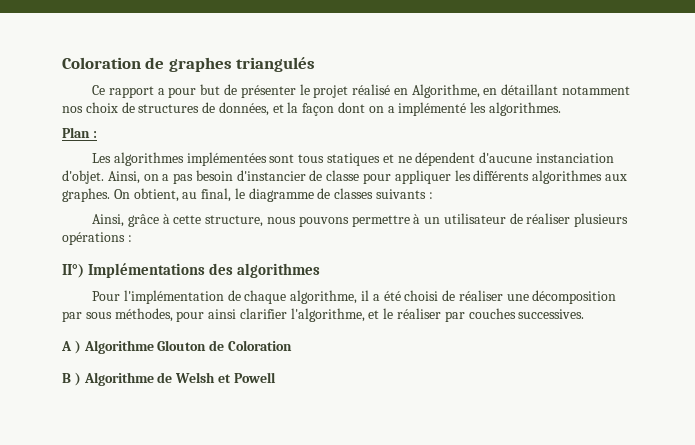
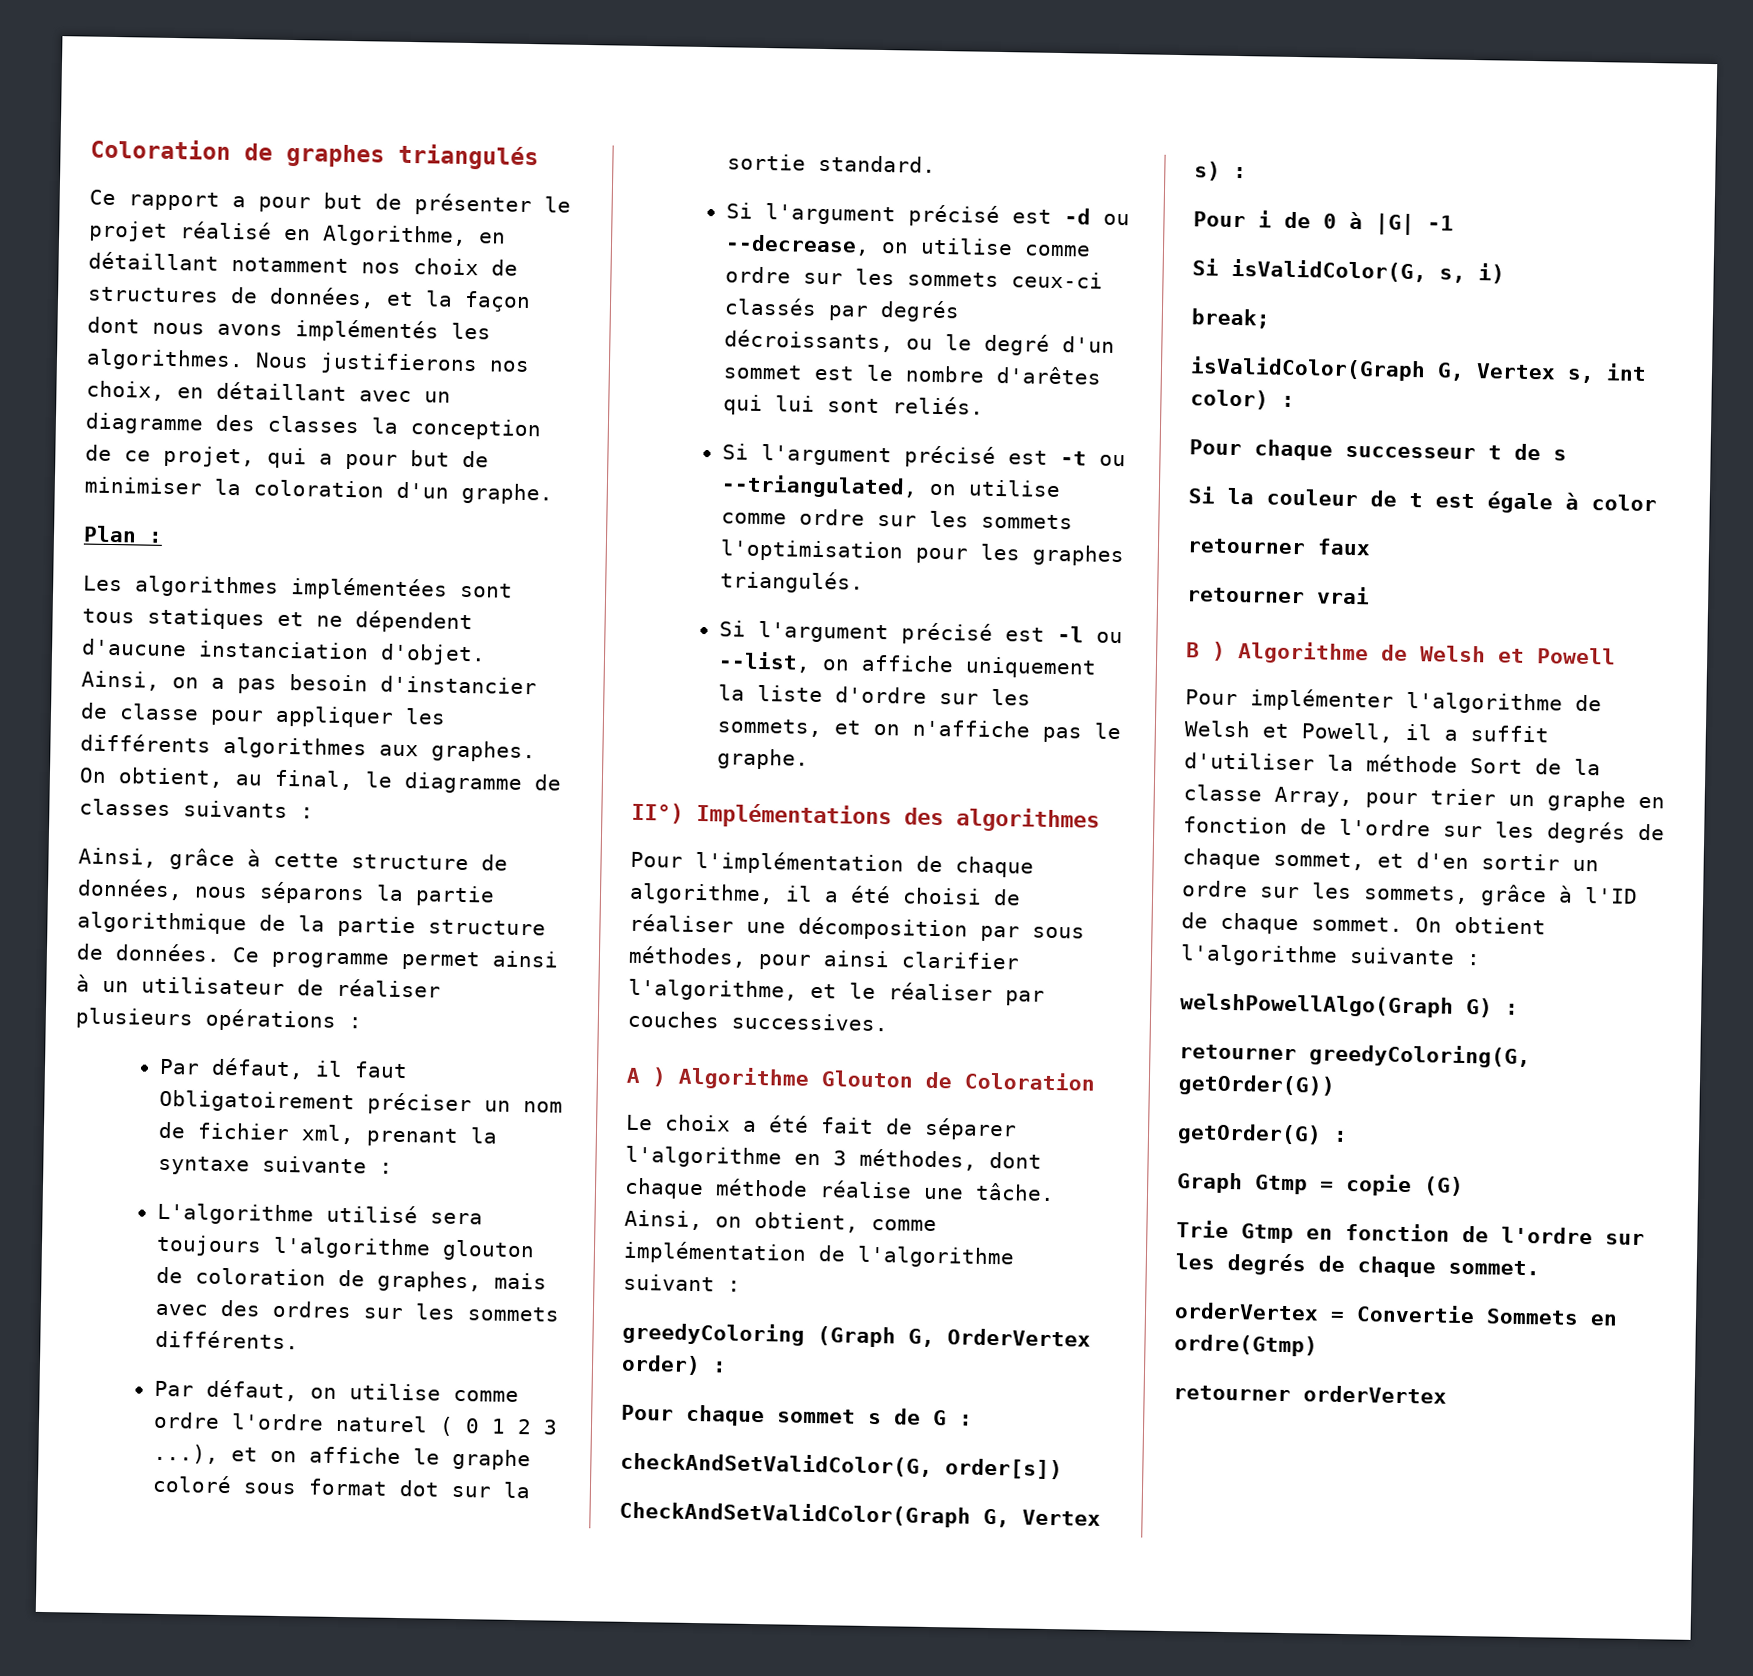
- Ce rapport a pour but de présenter le projet réalisé en Algorithme, en détaillant notamment nos choix de structures de données, et la façon dont on a implémenté les algorithmes.
+ Ce rapport a pour but de présenter le projet réalisé en Algorithme, en détaillant notamment nos choix de structures de données, et la façon dont nous avons implémentés les algorithmes. Nous justifierons nos choix, en détaillant avec un diagramme des classes la conception de ce projet, qui a pour but de minimiser la coloration d'un graphe.
- Ainsi, grâce à cette structure, nous pouvons permettre à un utilisateur de réaliser plusieurs opérations :
+ Ainsi, grâce à cette structure de données, nous séparons la partie algorithmique de la partie structure de données. Ce programme permet ainsi à un utilisateur de réaliser plusieurs opérations :
+ Par défaut, il faut Obligatoirement préciser un nom de fichier xml, prenant la syntaxe suivante :
+ L'algorithme utilisé sera toujours l'algorithme glouton de coloration de graphes, mais avec des ordres sur les sommets différents.
+ Par défaut, on utilise comme ordre l'ordre naturel ( 0 1 2 3 ...), et on affiche le graphe coloré sous format dot sur la sortie standard.
+ Si l'argument précisé est -d ou --decrease, on utilise comme ordre sur les sommets ceux-ci classés par degrés décroissants, ou le degré d'un sommet est le nombre d'arêtes qui lui sont reliés.
+ Si l'argument précisé est -t ou --triangulated, on utilise comme ordre sur les sommets l'optimisation pour les graphes triangulés.
+ Si l'argument précisé est -l ou --list, on affiche uniquement la liste d'ordre sur les sommets, et on n'affiche pas le graphe.
+ Le choix a été fait de séparer l'algorithme en 3 méthodes, dont chaque méthode réalise une tâche. Ainsi, on obtient, comme implémentation de l'algorithme suivant :
+ greedyColoring (Graph G, OrderVertex order) :
+ Pour chaque sommet s de G :
+ checkAndSetValidColor(G, order[s])
+ CheckAndSetValidColor(Graph G, Vertex s) :
+ Pour i de 0 à |G| -1
+ Si isValidColor(G, s, i)
+ break;
+ isValidColor(Graph G, Vertex s, int color) :
+ Pour chaque successeur t de s
+ Si la couleur de t est égale à color
+ retourner faux
+ retourner vrai
+ Pour implémenter l'algorithme de Welsh et Powell, il a suffit d'utiliser la méthode Sort de la classe Array, pour trier un graphe en fonction de l'ordre sur les degrés de chaque sommet, et d'en sortir un ordre sur les sommets, grâce à l'ID de chaque sommet. On obtient l'algorithme suivante :
+ welshPowellAlgo(Graph G) :
+ retourner greedyColoring(G, getOrder(G))
+ getOrder(G) :
+ Graph Gtmp = copie (G)
+ Trie Gtmp en fonction de l'ordre sur les degrés de chaque sommet.
+ orderVertex = Convertie Sommets en ordre(Gtmp)
+ retourner orderVertex

